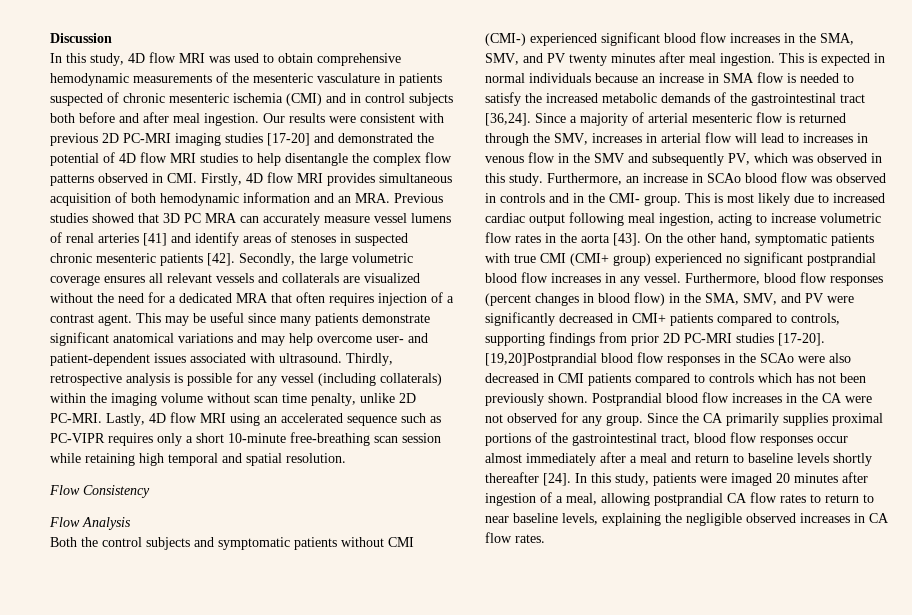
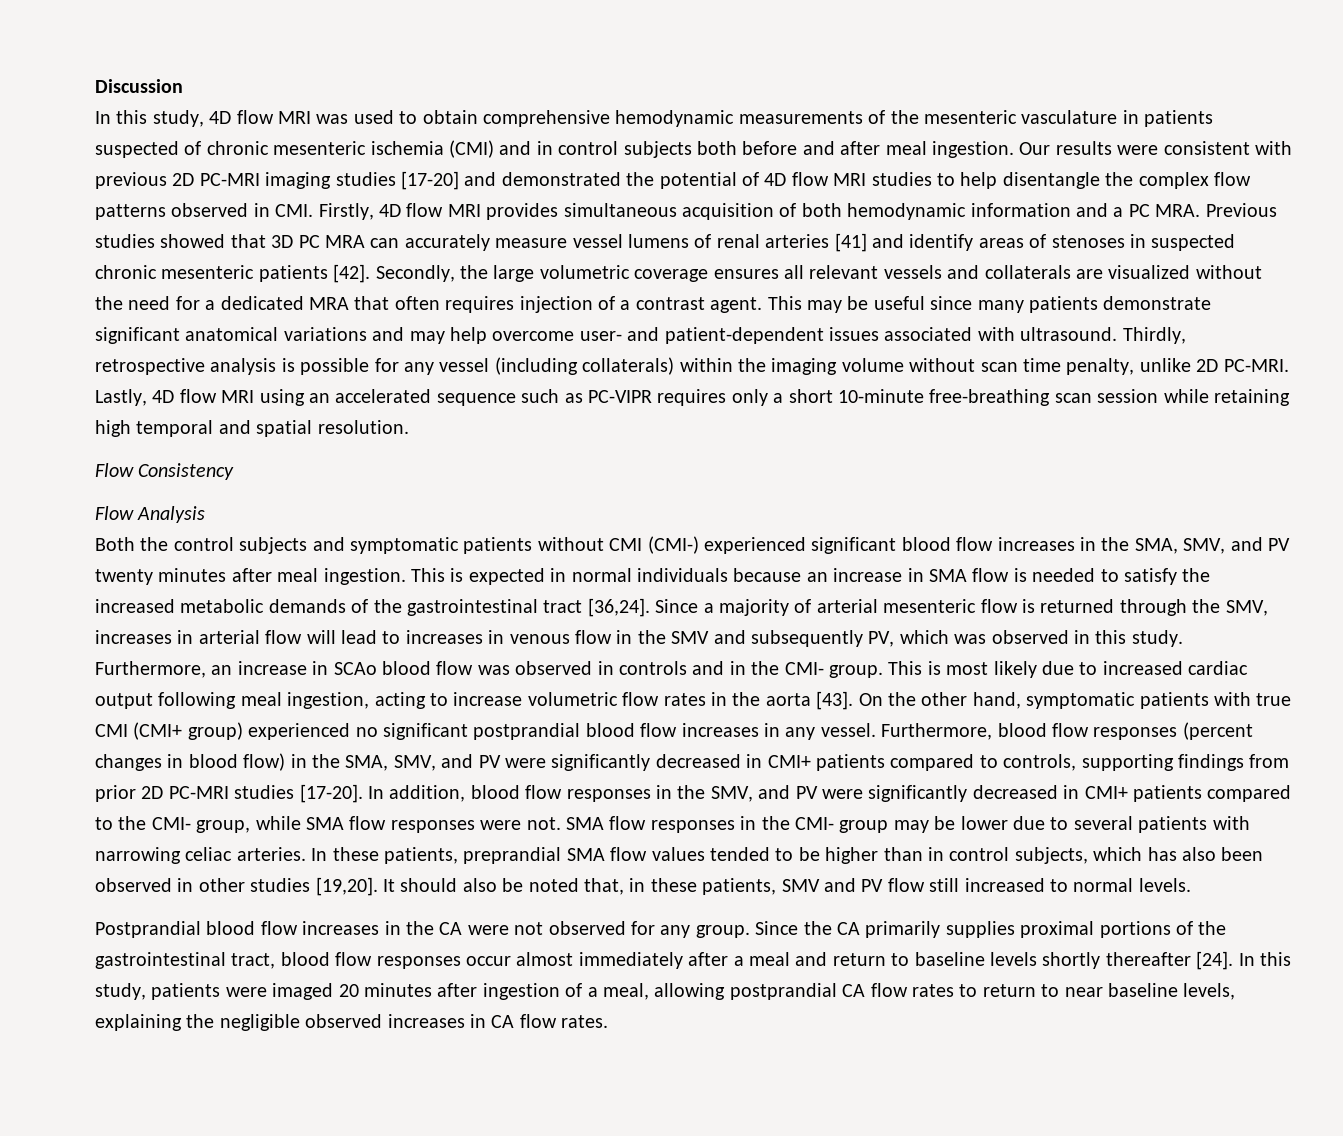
- Our results were consistent with previous 2D PC-MRI imaging studies [17-20] and demonstrated the potential of 4D flow MRI studies to help disentangle the complex flow patterns observed in CMI. Firstly, 4D flow MRI provides simultaneous acquisition of both hemodynamic information and an MRA. Previous studies showed that 3D PC MRA can accurately measure vessel lumens of renal arteries [41] and identify areas of stenoses in suspected chronic mesenteric patients [42].
+ Our results were consistent with previous 2D PC-MRI imaging studies [17-20] and demonstrated the potential of 4D flow MRI studies to help disentangle the complex flow patterns observed in CMI. Firstly, 4D flow MRI provides simultaneous acquisition of both hemodynamic information and a PC MRA. Previous studies showed that 3D PC MRA can accurately measure vessel lumens of renal arteries [41] and identify areas of stenoses in suspected chronic mesenteric patients [42].
- [19,20]Postprandial blood flow responses in the SCAo were also decreased in CMI patients compared to controls which has not been previously shown. Postprandial blood flow increases in the CA were not observed for any group.
+ In addition, blood flow responses in the SMV, and PV were significantly decreased in CMI+ patients compared to the CMI- group, while SMA flow responses were not. SMA flow responses in the CMI- group may be lower due to several patients with narrowing celiac arteries. In these patients, preprandial SMA flow values tended to be higher than in control subjects, which has also been observed in other studies [19,20]. It should also be noted that, in these patients, SMV and PV flow still increased to normal levels.
+ Postprandial blood flow increases in the CA were not observed for any group.

